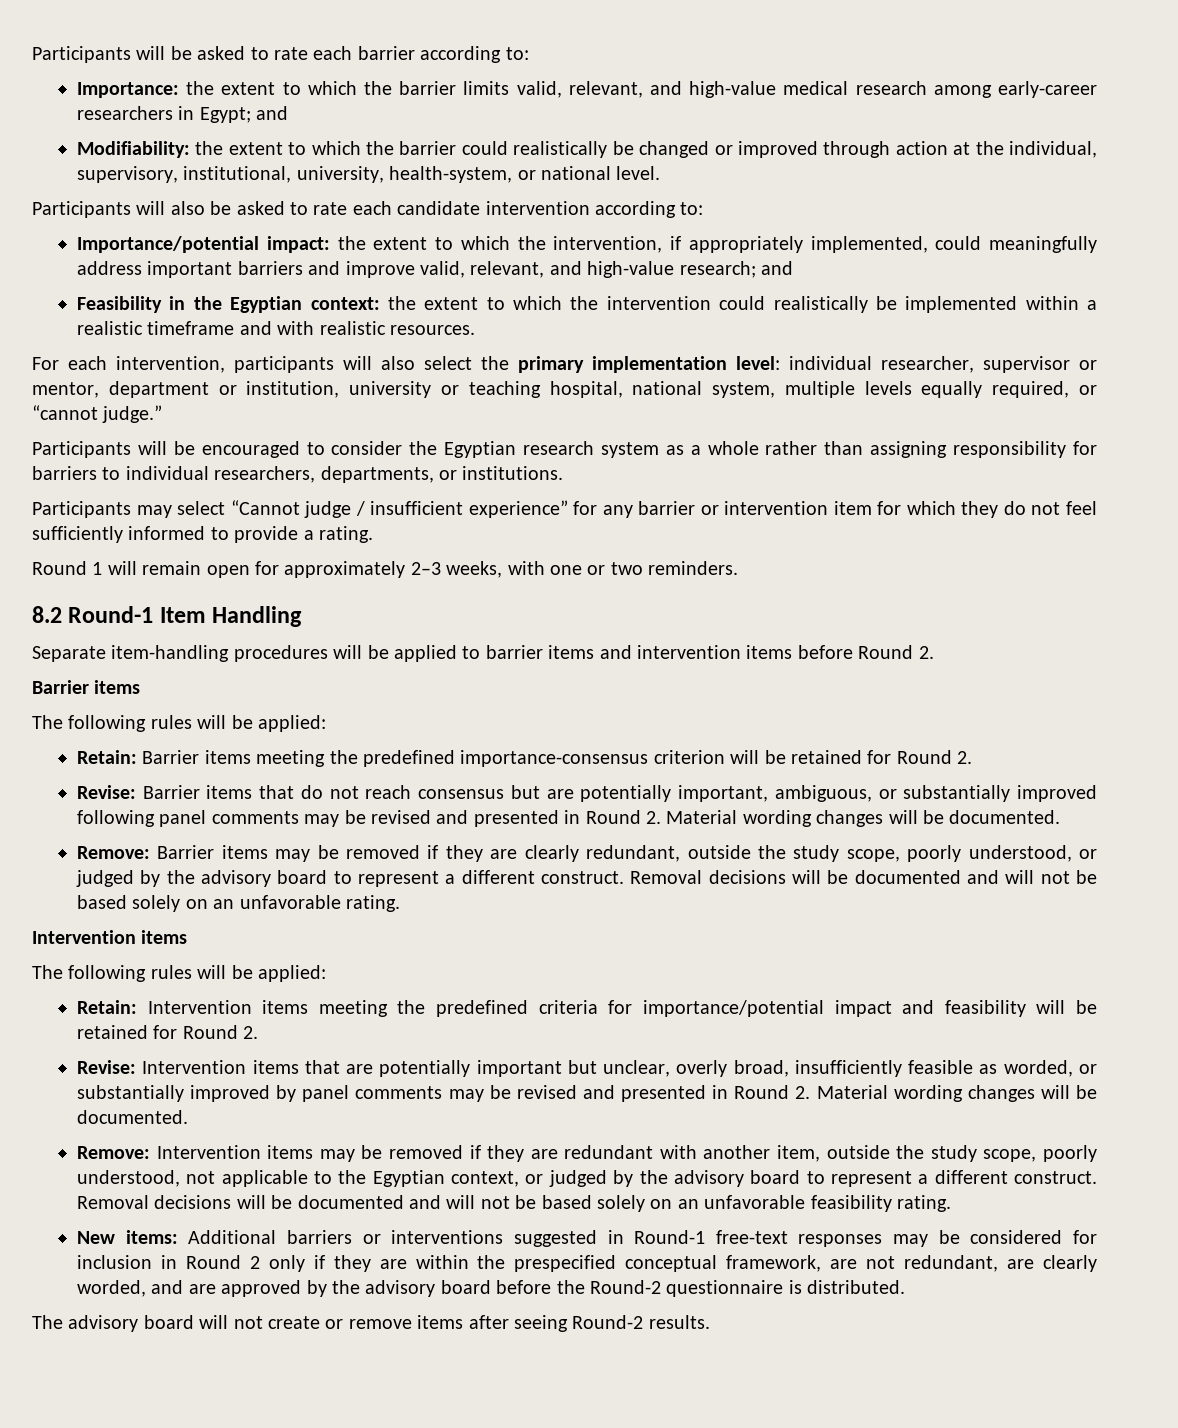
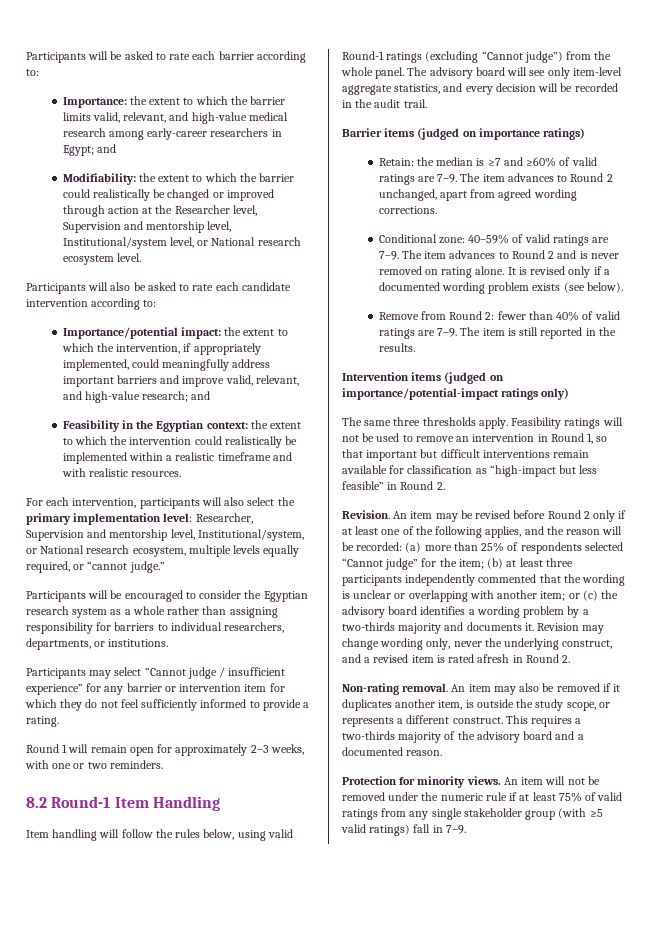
- Modifiability: the extent to which the barrier could realistically be changed or improved through action at the individual, supervisory, institutional, university, health-system, or national level.
+ Modifiability: the extent to which the barrier could realistically be changed or improved through action at the Researcher level, Supervision and mentorship level, Institutional/system level, or National research ecosystem level.
- For each intervention, participants will also select the primary implementation level: individual researcher, supervisor or mentor, department or institution, university or teaching hospital, national system, multiple levels equally required, or “cannot judge.”
+ For each intervention, participants will also select the primary implementation level: Researcher, Supervision and mentorship level, Institutional/system, or National research ecosystem, multiple levels equally required, or “cannot judge.”
- Separate item-handling procedures will be applied to barrier items and intervention items before Round 2.
- Barrier items
- The following rules will be applied:
- Retain: Barrier items meeting the predefined importance-consensus criterion will be retained for Round 2.
- Revise: Barrier items that do not reach consensus but are potentially important, ambiguous, or substantially improved following panel comments may be revised and presented in Round 2. Material wording changes will be documented.
- Remove: Barrier items may be removed if they are clearly redundant, outside the study scope, poorly understood, or judged by the advisory board to represent a different construct. Removal decisions will be documented and will not be based solely on an unfavorable rating.
- Intervention items
- The following rules will be applied:
- Retain: Intervention items meeting the predefined criteria for importance/potential impact and feasibility will be retained for Round 2.
- Revise: Intervention items that are potentially important but unclear, overly broad, insufficiently feasible as worded, or substantially improved by panel comments may be revised and presented in Round 2. Material wording changes will be documented.
- Remove: Intervention items may be removed if they are redundant with another item, outside the study scope, poorly understood, not applicable to the Egyptian context, or judged by the advisory board to represent a different construct. Removal decisions will be documented and will not be based solely on an unfavorable feasibility rating.
- New items: Additional barriers or interventions suggested in Round-1 free-text responses may be considered for inclusion in Round 2 only if they are within the prespecified conceptual framework, are not redundant, are clearly worded, and are approved by the advisory board before the Round-2 questionnaire is distributed.
- The advisory board will not create or remove items after seeing Round-2 results.
+ Item handling will follow the rules below, using valid Round-1 ratings (excluding “Cannot judge”) from the whole panel. The advisory board will see only item-level aggregate statistics, and every decision will be recorded in the audit trail.
+ Barrier items (judged on importance ratings)
+ Retain: the median is ≥7 and ≥60% of valid ratings are 7–9. The item advances to Round 2 unchanged, apart from agreed wording corrections.
+ Conditional zone: 40–59% of valid ratings are 7–9. The item advances to Round 2 and is never removed on rating alone. It is revised only if a documented wording problem exists (see below).
+ Remove from Round 2: fewer than 40% of valid ratings are 7–9. The item is still reported in the results.
+ Intervention items (judged on importance/potential-impact ratings only)
+ The same three thresholds apply. Feasibility ratings will not be used to remove an intervention in Round 1, so that important but difficult interventions remain available for classification as “high-impact but less feasible” in Round 2.
+ Revision. An item may be revised before Round 2 only if at least one of the following applies, and the reason will be recorded: (a) more than 25% of respondents selected “Cannot judge” for the item; (b) at least three participants independently commented that the wording is unclear or overlapping with another item; or (c) the advisory board identifies a wording problem by a two-thirds majority and documents it. Revision may change wording only, never the underlying construct, and a revised item is rated afresh in Round 2.
+ Non-rating removal. An item may also be removed if it duplicates another item, is outside the study scope, or represents a different construct. This requires a two-thirds majority of the advisory board and a documented reason.
+ Protection for minority views. An item will not be removed under the numeric rule if at least 75% of valid ratings from any single stakeholder group (with ≥5 valid ratings) fall in 7–9.

